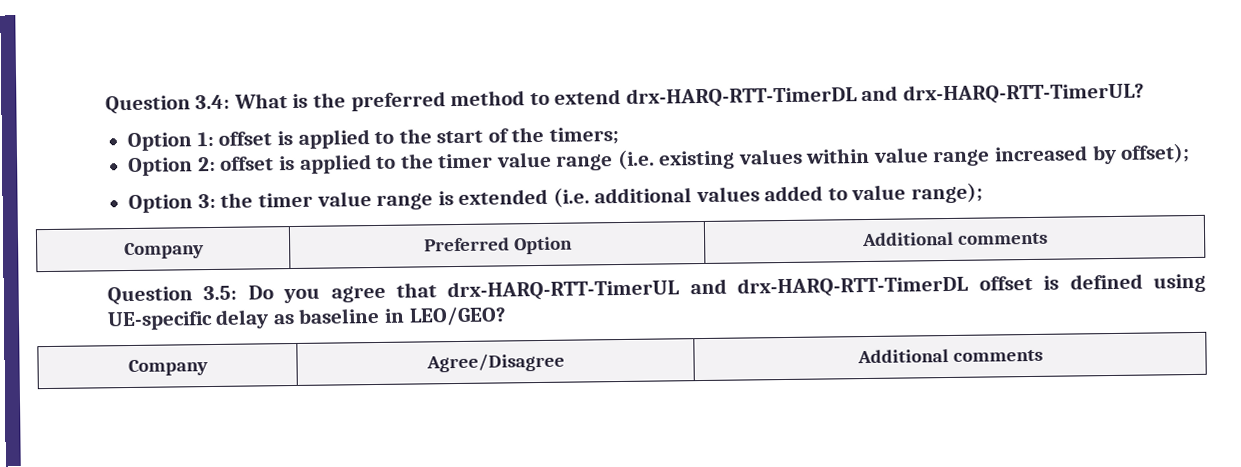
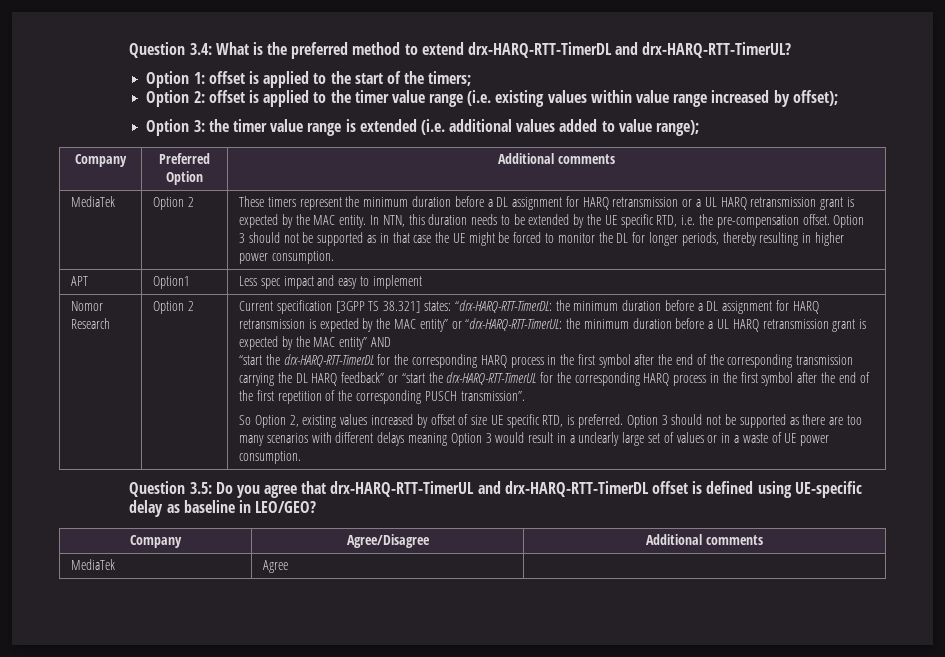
+ MediaTek | Option 2 | These timers represent the minimum duration before a DL assignment for HARQ retransmission or a UL HARQ retransmission grant is expected by the MAC entity. In NTN, this duration needs to be extended by the UE specific RTD, i.e. the pre-compensation offset. Option 3 should not be supported as in that case the UE might be forced to monitor the DL for longer periods, thereby resulting in higher power consumption.
+ APT | Option1 | Less spec impact and easy to implement
+ Nomor Research | Option 2 | Current specification [3GPP TS 38.321] states: “drx-HARQ-RTT-TimerDL: the minimum duration before a DL assignment for HARQ retransmission is expected by the MAC entity” or “drx-HARQ-RTT-TimerUL: the minimum duration before a UL HARQ retransmission grant is expected by the MAC entity” AND
+ “start the drx-HARQ-RTT-TimerDL for the corresponding HARQ process in the first symbol after the end of the corresponding transmission carrying the DL HARQ feedback” or “start the drx-HARQ-RTT-TimerUL for the corresponding HARQ process in the first symbol after the end of the first repetition of the corresponding PUSCH transmission”.
+ So Option 2, existing values increased by offset of size UE specific RTD, is preferred. Option 3 should not be supported as there are too many scenarios with different delays meaning Option 3 would result in a unclearly large set of values or in a waste of UE power consumption.
+ MediaTek | Agree |

